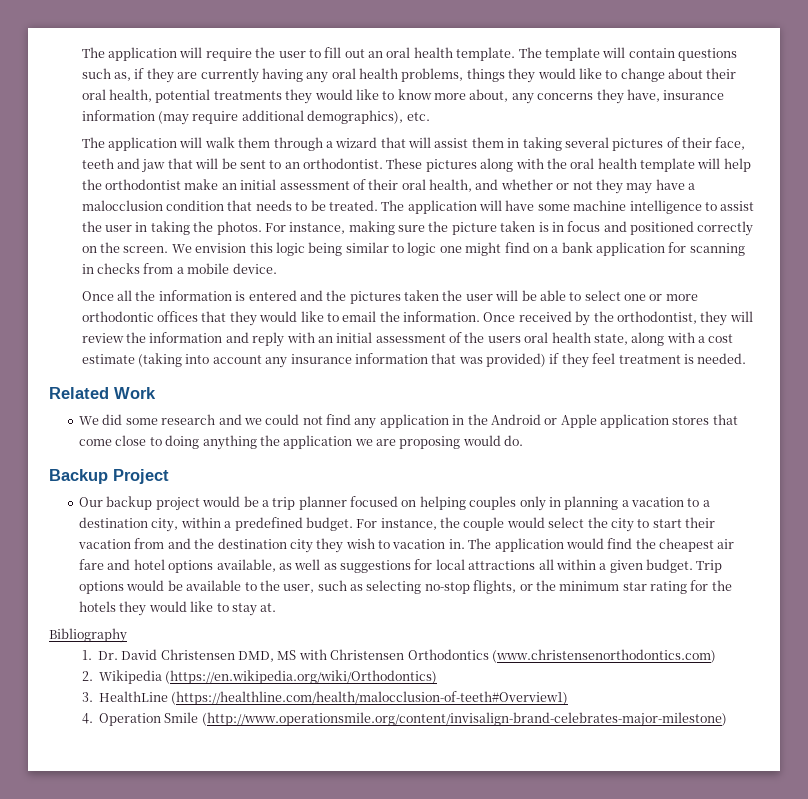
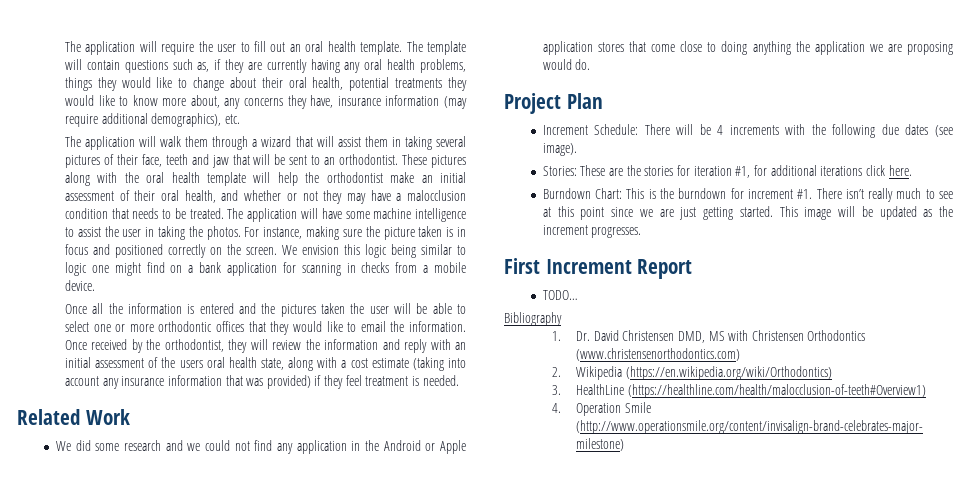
- Backup Project
- Our backup project would be a trip planner focused on helping couples only in planning a vacation to a destination city, within a predefined budget. For instance, the couple would select the city to start their vacation from and the destination city they wish to vacation in. The application would find the cheapest air fare and hotel options available, as well as suggestions for local attractions all within a given budget. Trip options would be available to the user, such as selecting no-stop flights, or the minimum star rating for the hotels they would like to stay at.
+ Project Plan
+ Increment Schedule: There will be 4 increments with the following due dates (see image).
+ Stories: These are the stories for iteration #1, for additional iterations click here.
+ Burndown Chart: This is the burndown for increment #1. There isn’t really much to see at this point since we are just getting started. This image will be updated as the increment progresses.
+ First Increment Report
+ TODO…

